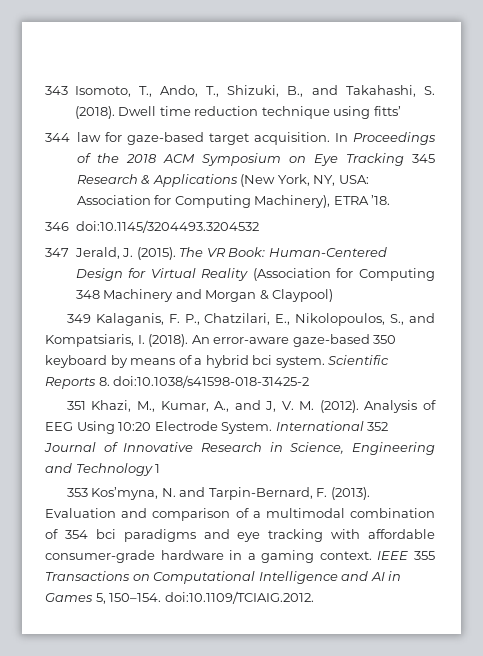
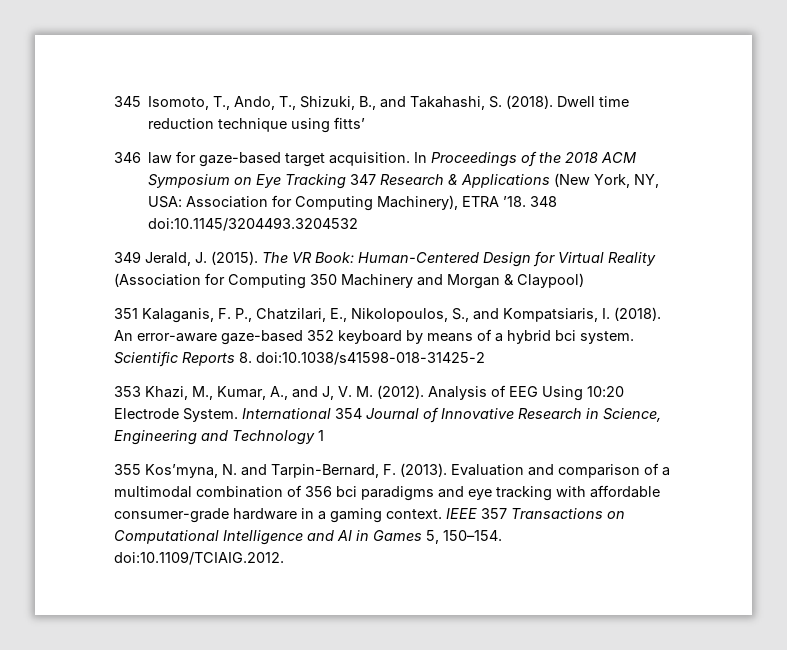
- 343 Isomoto, T., Ando, T., Shizuki, B., and Takahashi, S. (2018).
+ 345 Isomoto, T., Ando, T., Shizuki, B., and Takahashi, S. (2018).
- 344 law for gaze-based target acquisition.
+ 346 law for gaze-based target acquisition.
- In Proceedings of the 2018 ACM Symposium on Eye Tracking 345 Research & Applications (New York, NY, USA: Association for Computing Machinery), ETRA ’18.
- 346 doi:10.1145/3204493.3204532
+ In Proceedings of the 2018 ACM Symposium on Eye Tracking 347 Research & Applications (New York, NY, USA: Association for Computing Machinery), ETRA ’18. 348 doi:10.1145/3204493.3204532
- 347 Jerald, J. (2015).
+ 349 Jerald, J. (2015).
- The VR Book: Human-Centered Design for Virtual Reality (Association for Computing 348 Machinery and Morgan & Claypool)
+ The VR Book: Human-Centered Design for Virtual Reality (Association for Computing 350 Machinery and Morgan & Claypool)
- 349 Kalaganis, F. P., Chatzilari, E., Nikolopoulos, S., and Kompatsiaris, I. (2018).
+ 351 Kalaganis, F. P., Chatzilari, E., Nikolopoulos, S., and Kompatsiaris, I. (2018).
- An error-aware gaze-based 350 keyboard by means of a hybrid bci system.
+ An error-aware gaze-based 352 keyboard by means of a hybrid bci system.
- 351 Khazi, M., Kumar, A., and J, V. M. (2012).
+ 353 Khazi, M., Kumar, A., and J, V. M. (2012).
- International 352 Journal of Innovative Research in Science, Engineering and Technology 1
+ International 354 Journal of Innovative Research in Science, Engineering and Technology 1
- 353 Kos’myna, N. and Tarpin-Bernard, F. (2013).
+ 355 Kos’myna, N. and Tarpin-Bernard, F. (2013).
- Evaluation and comparison of a multimodal combination of 354 bci paradigms and eye tracking with affordable consumer-grade hardware in a gaming context.
+ Evaluation and comparison of a multimodal combination of 356 bci paradigms and eye tracking with affordable consumer-grade hardware in a gaming context.
- IEEE 355 Transactions on Computational Intelligence and AI in Games 5, 150–154. doi:10.1109/TCIAIG.2012.
+ IEEE 357 Transactions on Computational Intelligence and AI in Games 5, 150–154. doi:10.1109/TCIAIG.2012.

